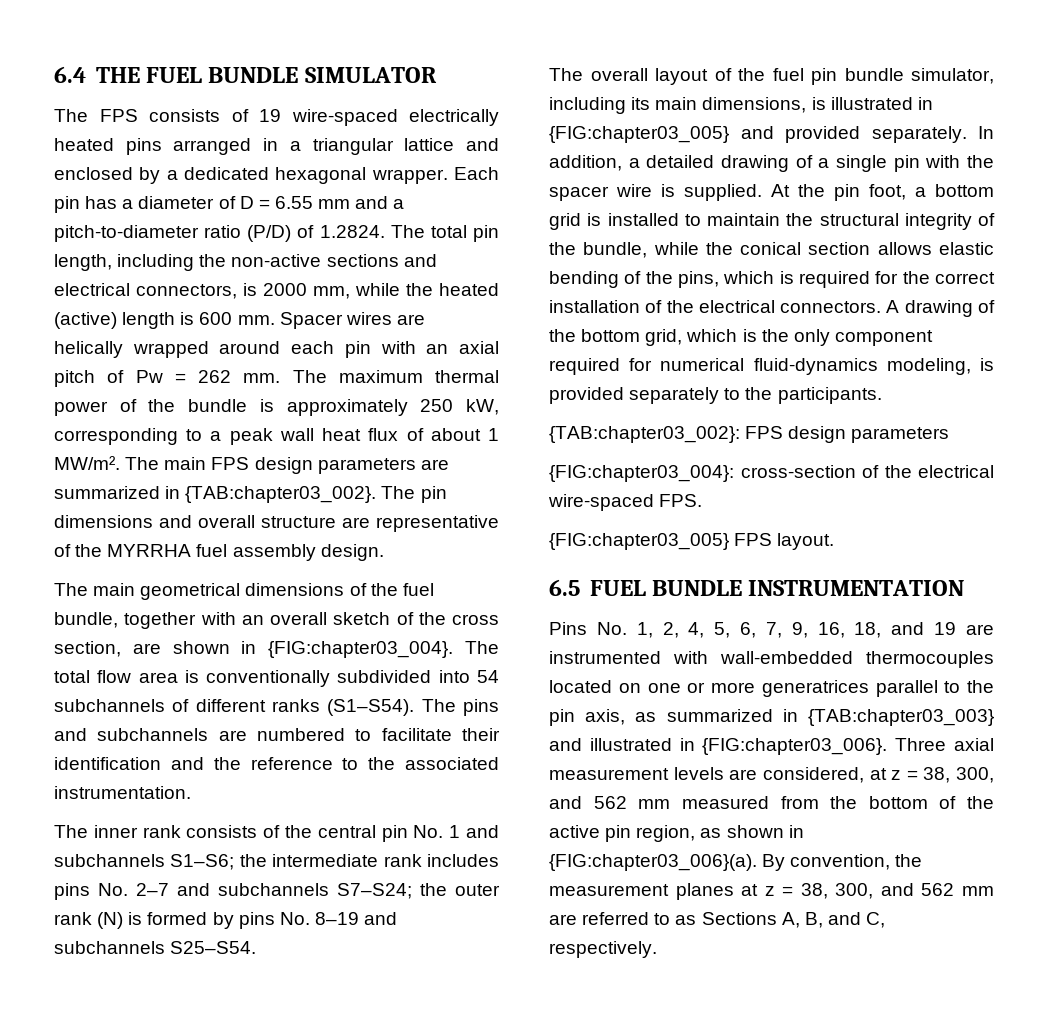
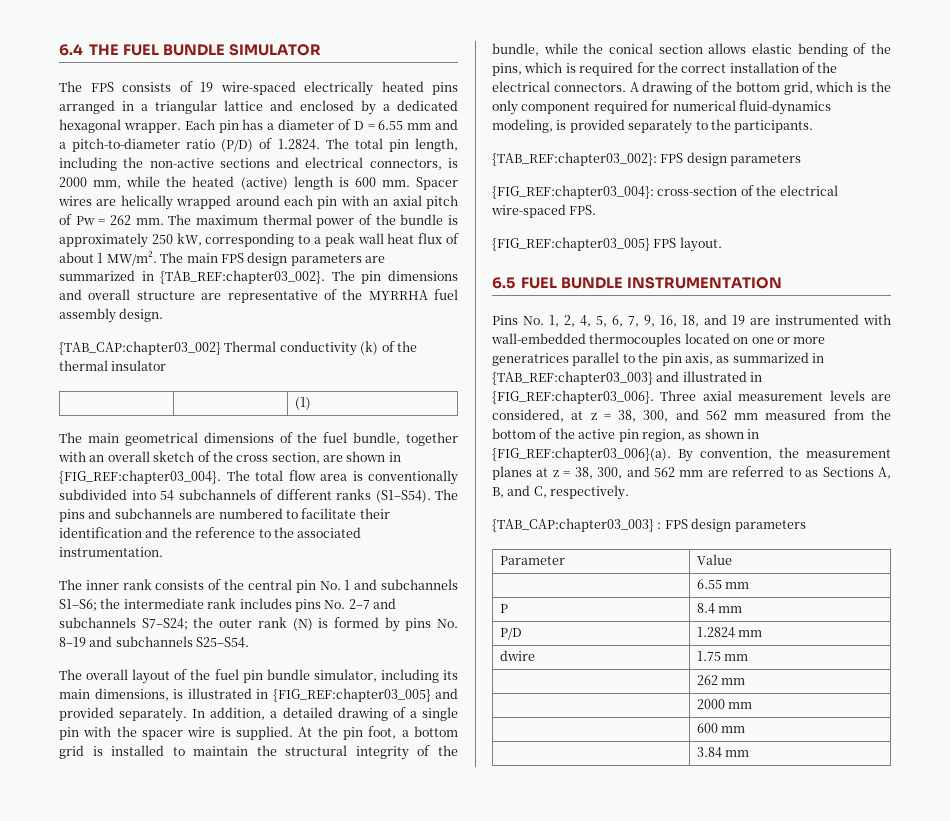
- The main FPS design parameters are summarized in {TAB:chapter03_002}.
+ The main FPS design parameters are summarized in {TAB_REF:chapter03_002}.
+ {TAB_CAP:chapter03_002} Thermal conductivity (k) of the thermal insulator
+ | | (1)
- The main geometrical dimensions of the fuel bundle, together with an overall sketch of the cross section, are shown in {FIG:chapter03_004}.
+ The main geometrical dimensions of the fuel bundle, together with an overall sketch of the cross section, are shown in {FIG_REF:chapter03_004}.
- The overall layout of the fuel pin bundle simulator, including its main dimensions, is illustrated in {FIG:chapter03_005} and provided separately.
+ The overall layout of the fuel pin bundle simulator, including its main dimensions, is illustrated in {FIG_REF:chapter03_005} and provided separately.
- {TAB:chapter03_002}: FPS design parameters
- {FIG:chapter03_004}: cross-section of the electrical wire-spaced FPS.
+ {TAB_REF:chapter03_002}: FPS design parameters
+ {FIG_REF:chapter03_004}: cross-section of the electrical wire-spaced FPS.
- {FIG:chapter03_005} FPS layout.
+ {FIG_REF:chapter03_005} FPS layout.
- Pins No. 1, 2, 4, 5, 6, 7, 9, 16, 18, and 19 are instrumented with wall-embedded thermocouples located on one or more generatrices parallel to the pin axis, as summarized in {TAB:chapter03_003} and illustrated in {FIG:chapter03_006}.
+ Pins No. 1, 2, 4, 5, 6, 7, 9, 16, 18, and 19 are instrumented with wall-embedded thermocouples located on one or more generatrices parallel to the pin axis, as summarized in {TAB_REF:chapter03_003} and illustrated in {FIG_REF:chapter03_006}.
- Three axial measurement levels are considered, at z = 38, 300, and 562 mm measured from the bottom of the active pin region, as shown in {FIG:chapter03_006}(a).
+ Three axial measurement levels are considered, at z = 38, 300, and 562 mm measured from the bottom of the active pin region, as shown in {FIG_REF:chapter03_006}(a).
+ {TAB_CAP:chapter03_003} : FPS design parameters
+ Parameter | Value
+ | 6.55 mm
+ P | 8.4 mm
+ P/D | 1.2824 mm
+ dwire | 1.75 mm
+ | 262 mm
+ | 2000 mm
+ | 600 mm
+ | 3.84 mm

